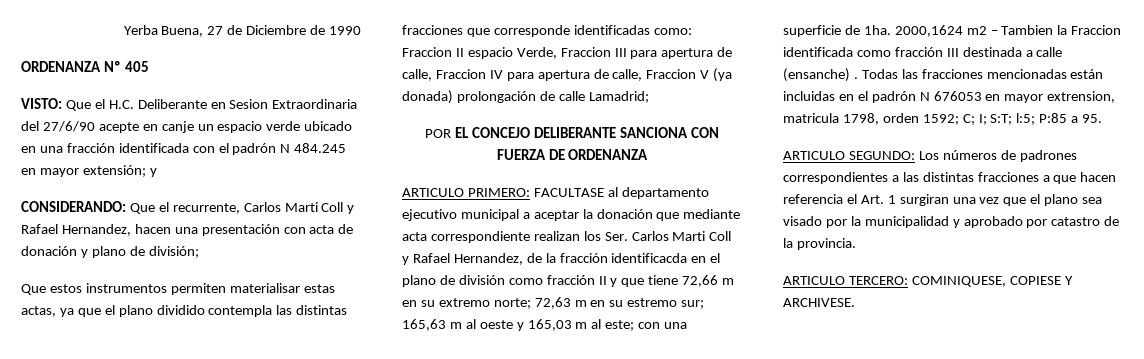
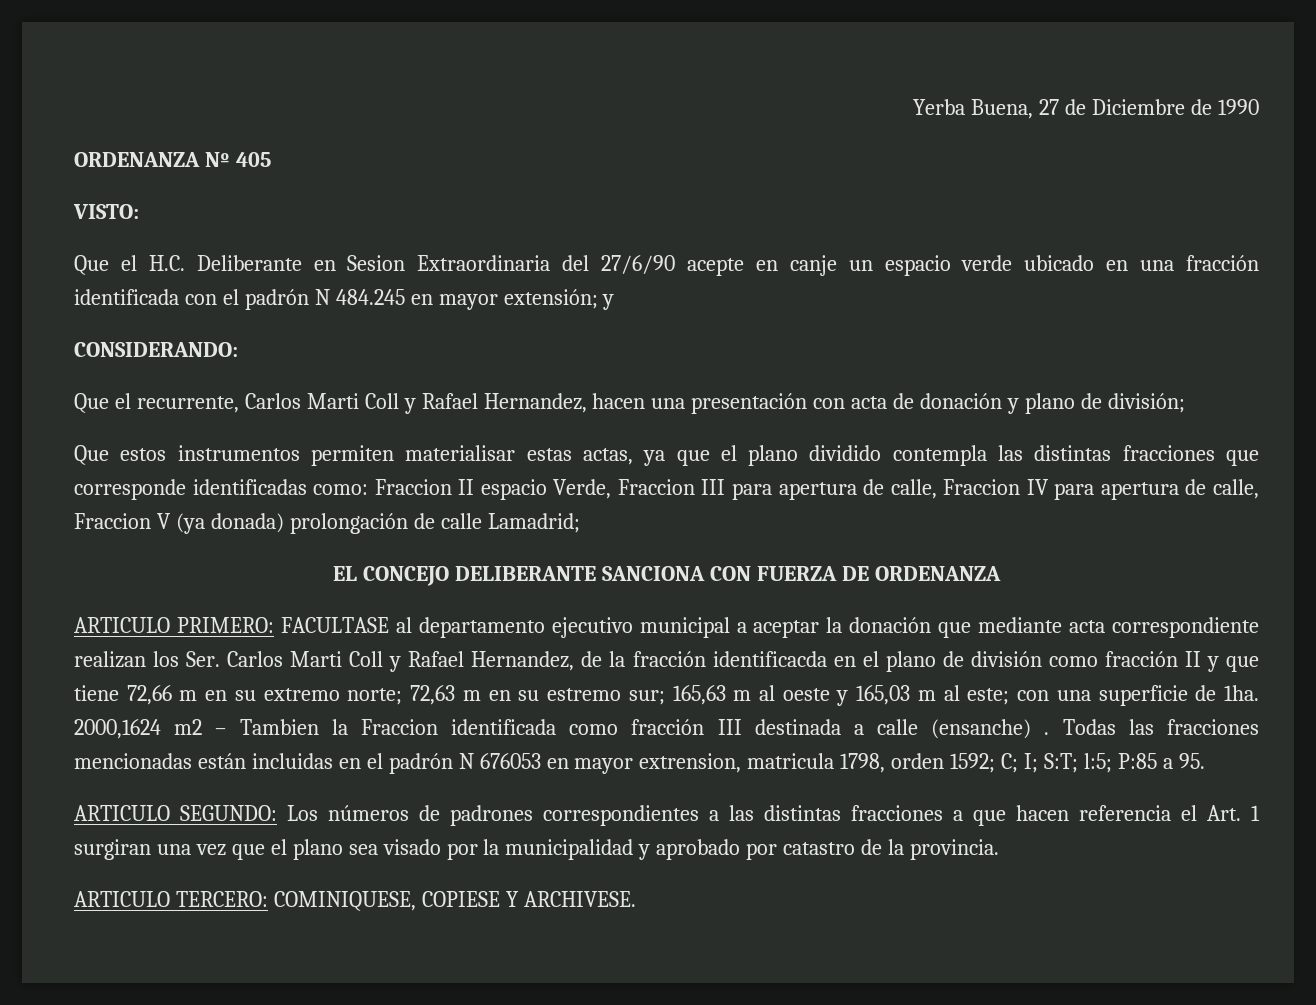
- VISTO: Que el H.C. Deliberante en Sesion Extraordinaria del 27/6/90 acepte en canje un espacio verde ubicado en una fracción identificada con el padrón N 484.245 en mayor extensión; y
+ VISTO:
+ Que el H.C. Deliberante en Sesion Extraordinaria del 27/6/90 acepte en canje un espacio verde ubicado en una fracción identificada con el padrón N 484.245 en mayor extensión; y
- CONSIDERANDO: Que el recurrente, Carlos Marti Coll y Rafael Hernandez, hacen una presentación con acta de donación y plano de división;
+ CONSIDERANDO:
+ Que el recurrente, Carlos Marti Coll y Rafael Hernandez, hacen una presentación con acta de donación y plano de división;
- POR EL CONCEJO DELIBERANTE SANCIONA CON FUERZA DE ORDENANZA
+ EL CONCEJO DELIBERANTE SANCIONA CON FUERZA DE ORDENANZA

